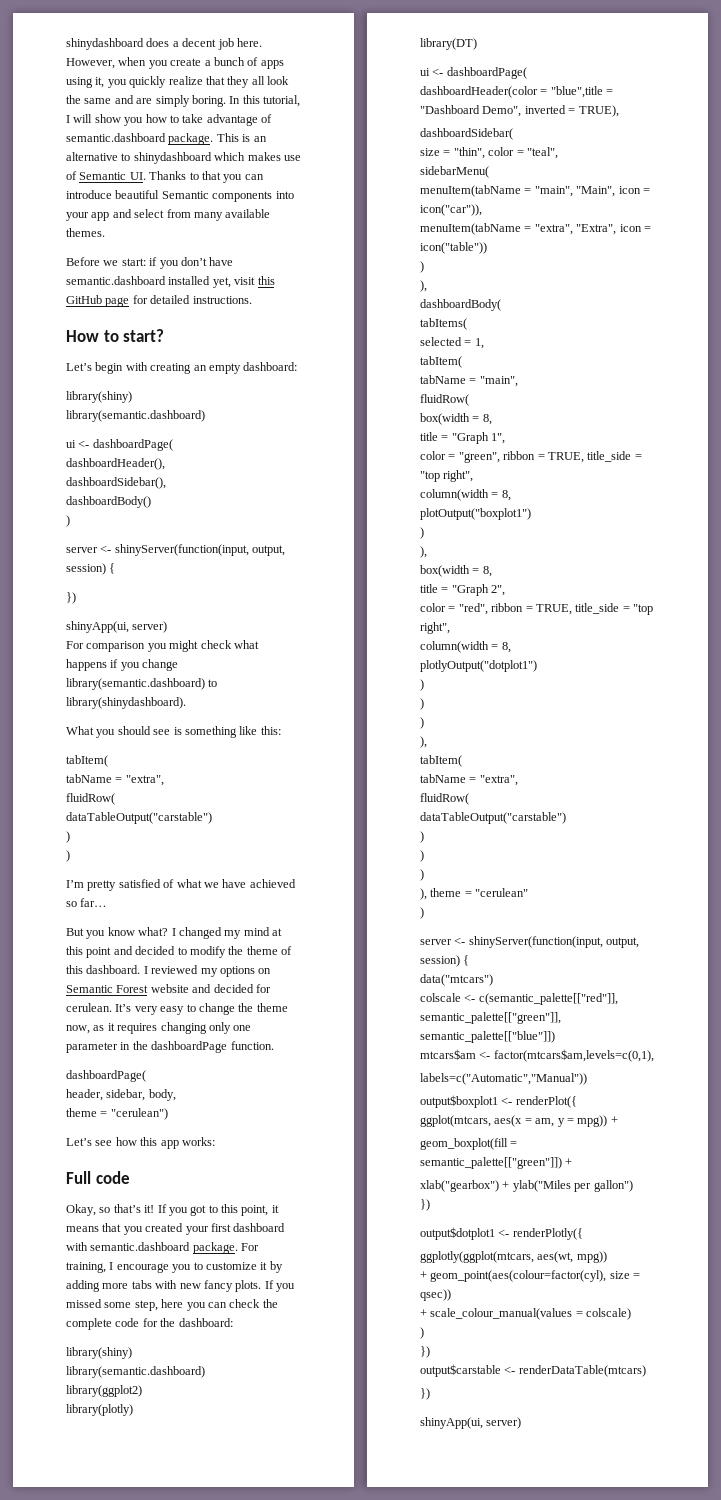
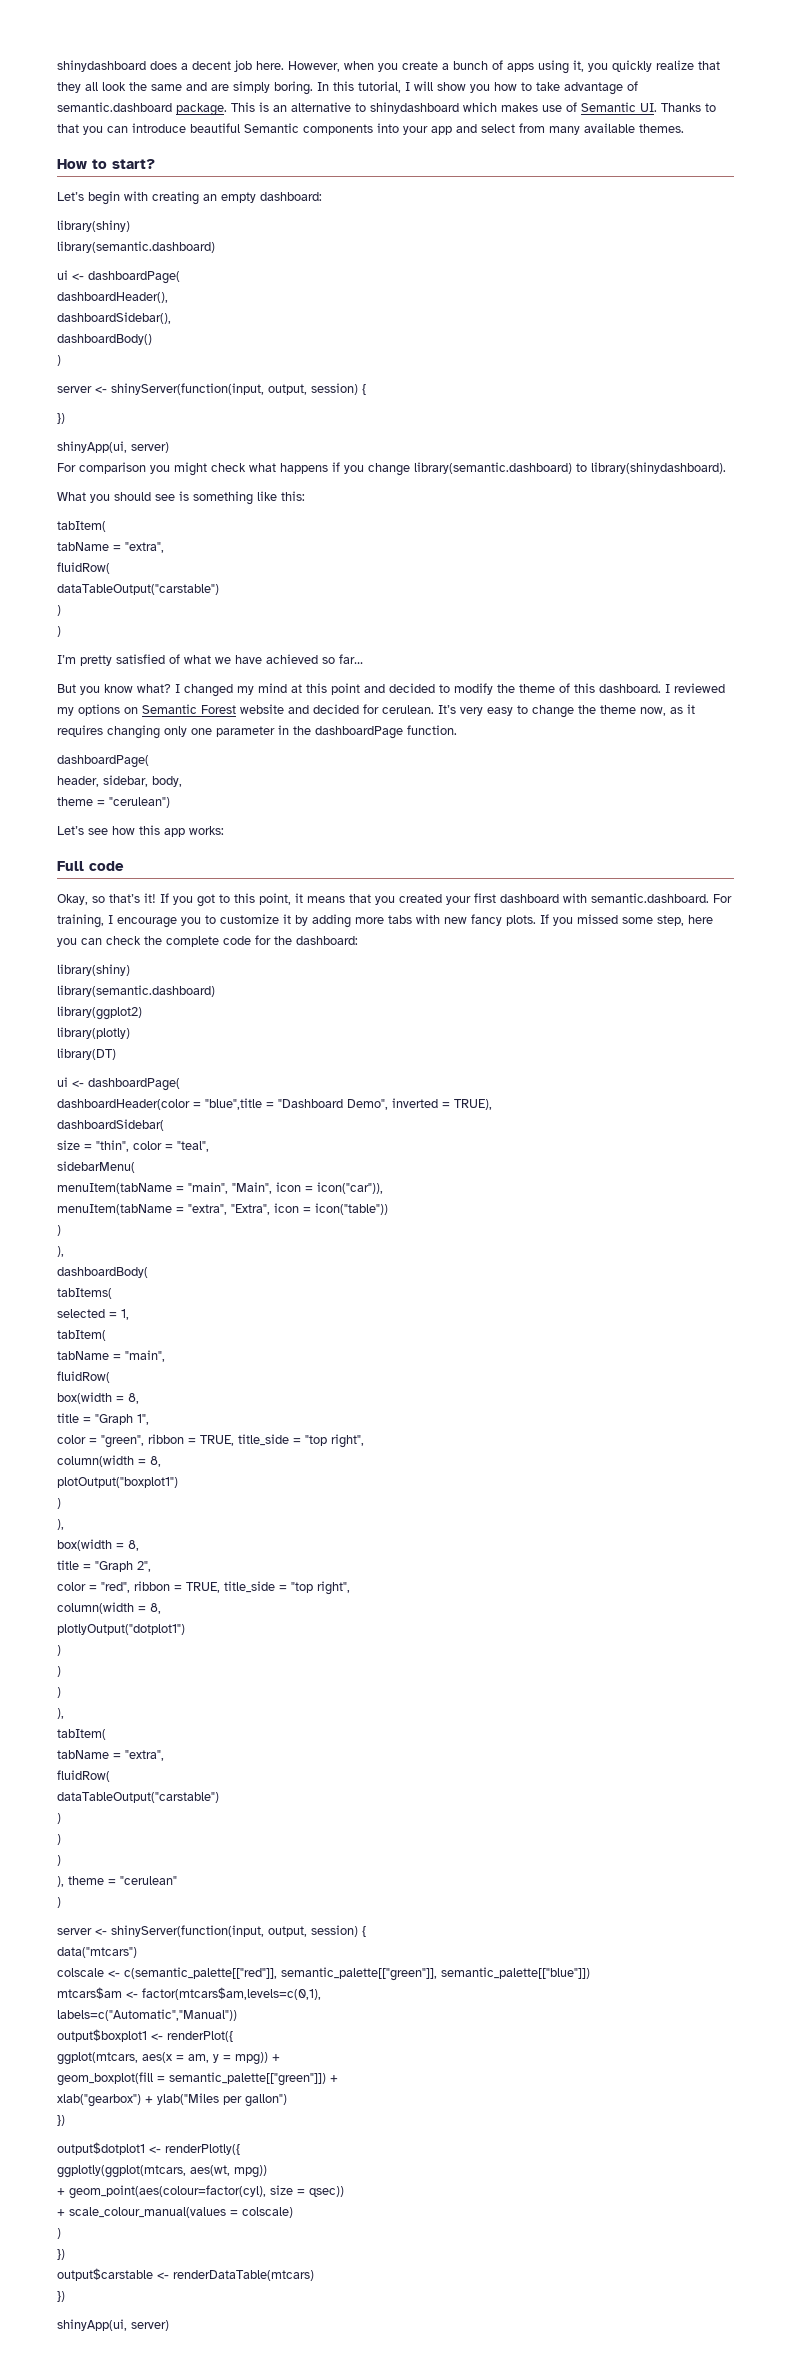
- Before we start: if you don’t have semantic.dashboard installed yet, visit this GitHub page for detailed instructions.
- If you got to this point, it means that you created your first dashboard with semantic.dashboard package. For training, I encourage you to customize it by adding more tabs with new fancy plots.
+ If you got to this point, it means that you created your first dashboard with semantic.dashboard. For training, I encourage you to customize it by adding more tabs with new fancy plots.

